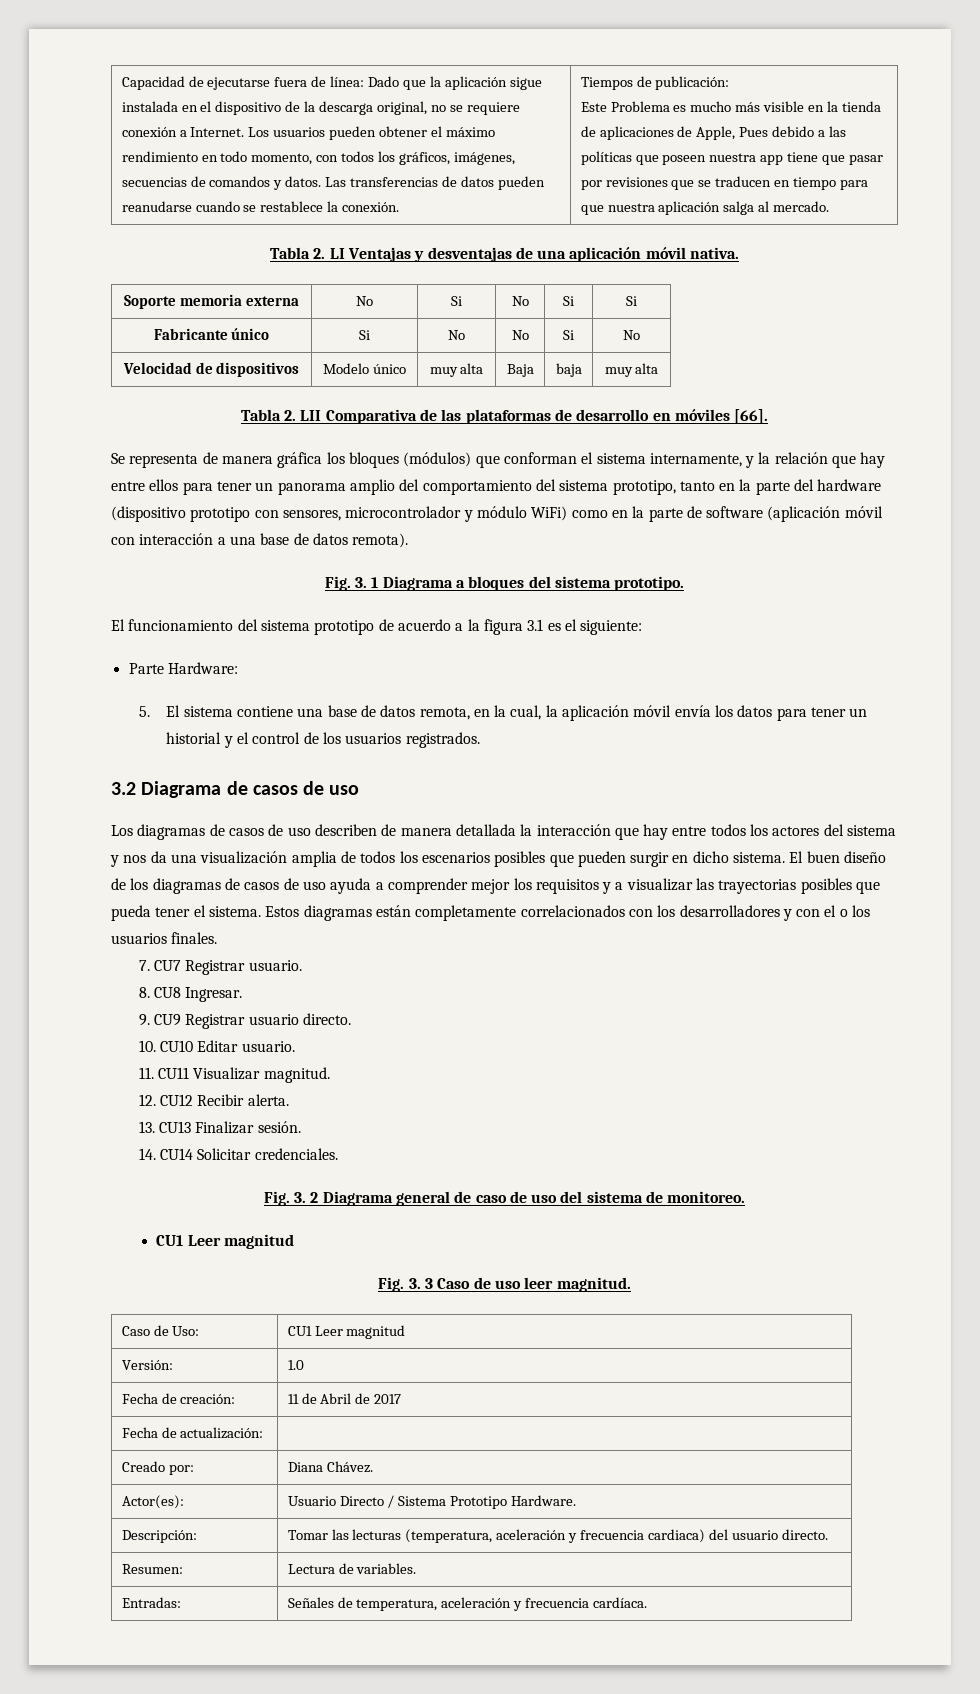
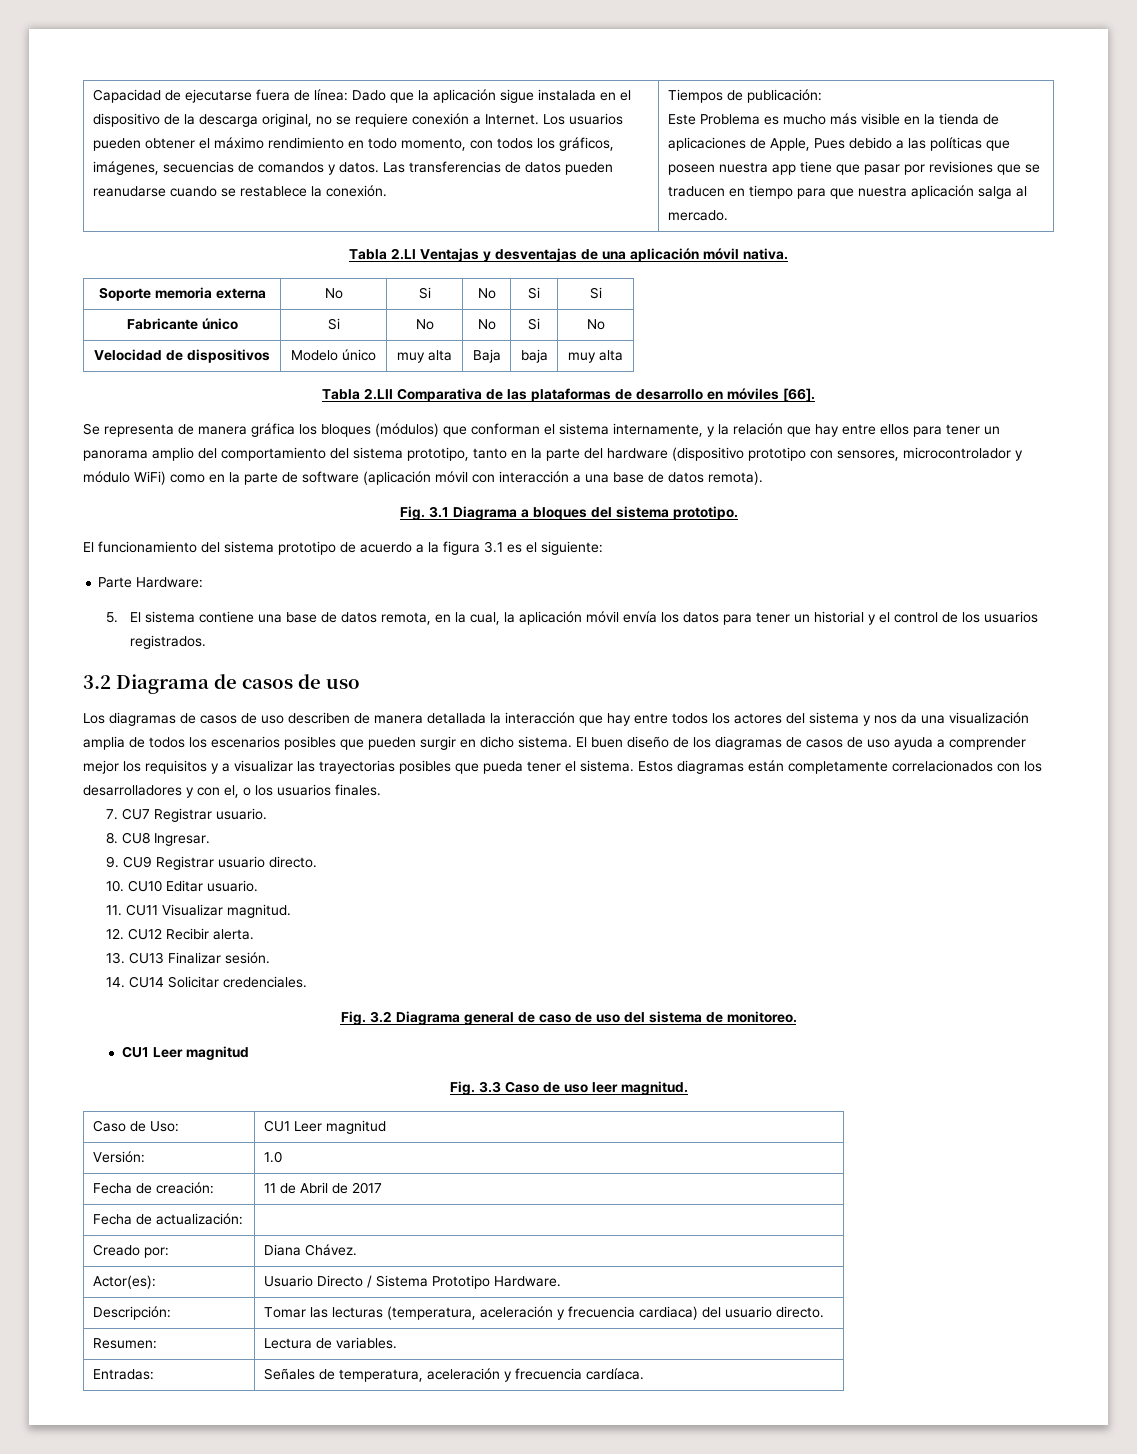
- Tabla 2. LI Ventajas y desventajas de una aplicación móvil nativa.
+ Tabla 2.LI Ventajas y desventajas de una aplicación móvil nativa.
- Tabla 2. LII Comparativa de las plataformas de desarrollo en móviles [66].
+ Tabla 2.LII Comparativa de las plataformas de desarrollo en móviles [66].
- Fig. 3. 1 Diagrama a bloques del sistema prototipo.
+ Fig. 3.1 Diagrama a bloques del sistema prototipo.
- Estos diagramas están completamente correlacionados con los desarrolladores y con el o los usuarios finales.
+ Estos diagramas están completamente correlacionados con los desarrolladores y con el, o los usuarios finales.
- Fig. 3. 2 Diagrama general de caso de uso del sistema de monitoreo.
+ Fig. 3.2 Diagrama general de caso de uso del sistema de monitoreo.
- Fig. 3. 3 Caso de uso leer magnitud.
+ Fig. 3.3 Caso de uso leer magnitud.

